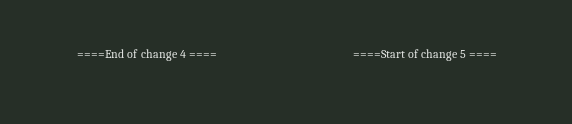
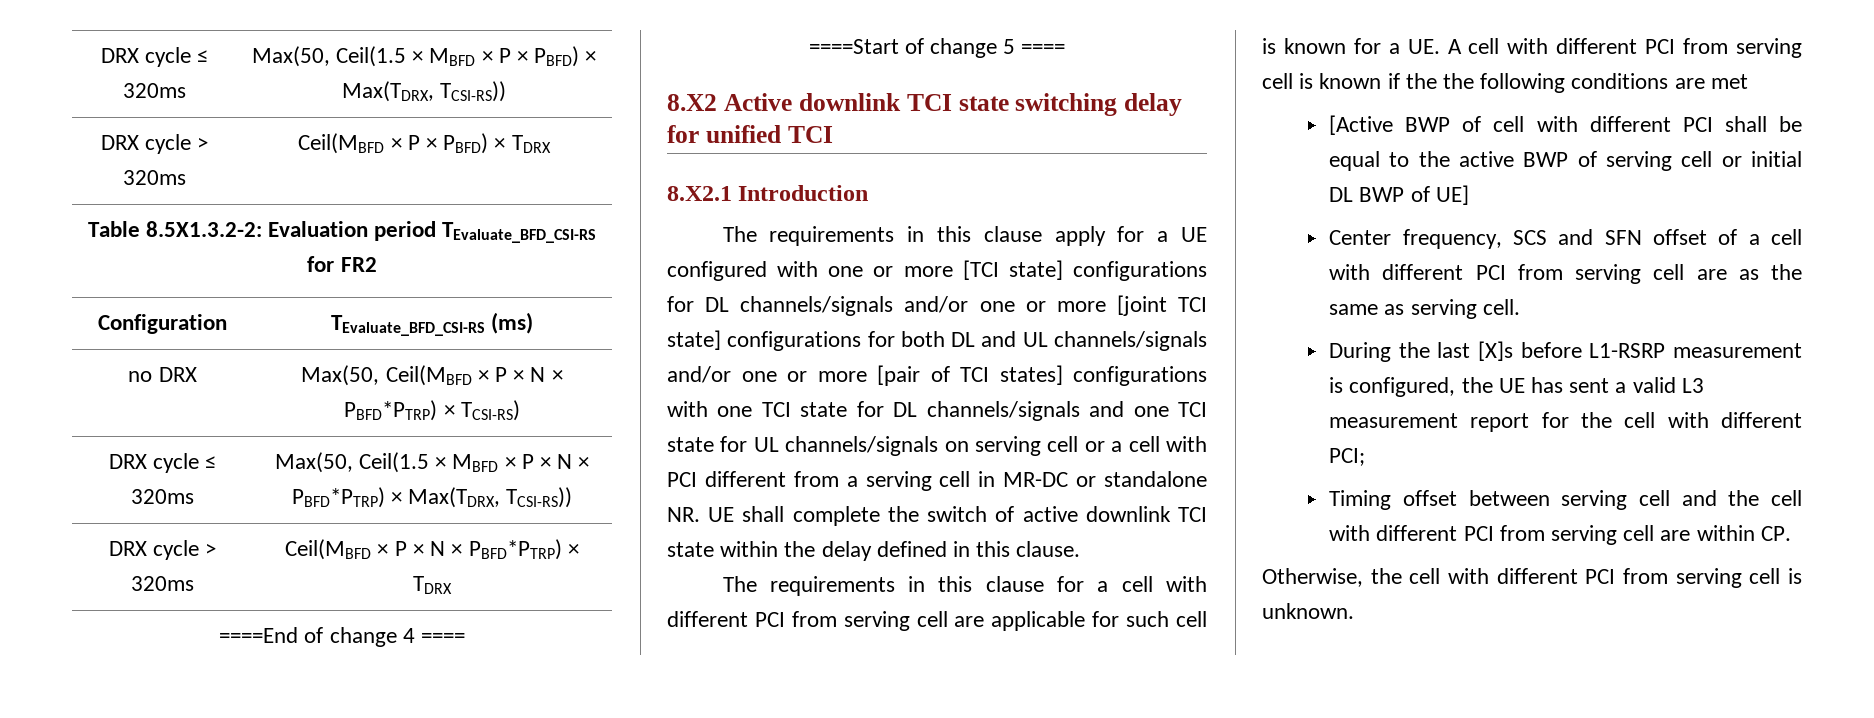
+ DRX cycle ≤ 320ms | Max(50, Ceil(1.5 × MBFD × P × PBFD) × Max(TDRX, TCSI-RS))
+ DRX cycle > 320ms | Ceil(MBFD × P × PBFD) × TDRX
+ Table 8.5X1.3.2-2: Evaluation period TEvaluate_BFD_CSI-RS for FR2
+ Configuration | TEvaluate_BFD_CSI-RS (ms)
+ no DRX | Max(50, Ceil(MBFD × P × N × PBFD*PTRP) × TCSI-RS)
+ DRX cycle ≤ 320ms | Max(50, Ceil(1.5 × MBFD × P × N × PBFD*PTRP) × Max(TDRX, TCSI-RS))
+ DRX cycle > 320ms | Ceil(MBFD × P × N × PBFD*PTRP) × TDRX
+ 8.X2 Active downlink TCI state switching delay for unified TCI
+ 8.X2.1 Introduction
+ The requirements in this clause apply for a UE configured with one or more [TCI state] configurations for DL channels/signals and/or one or more [joint TCI state] configurations for both DL and UL channels/signals and/or one or more [pair of TCI states] configurations with one TCI state for DL channels/signals and one TCI state for UL channels/signals on serving cell or a cell with PCI different from a serving cell in MR-DC or standalone NR. UE shall complete the switch of active downlink TCI state within the delay defined in this clause.
+ The requirements in this clause for a cell with different PCI from serving cell are applicable for such cell is known for a UE. A cell with different PCI from serving cell is known if the the following conditions are met
+ [Active BWP of cell with different PCI shall be equal to the active BWP of serving cell or initial DL BWP of UE]
+ Center frequency, SCS and SFN offset of a cell with different PCI from serving cell are as the same as serving cell.
+ During the last [X]s before L1-RSRP measurement is configured, the UE has sent a valid L3 measurement report for the cell with different PCI;
+ Timing offset between serving cell and the cell with different PCI from serving cell are within CP.
+ Otherwise, the cell with different PCI from serving cell is unknown.

